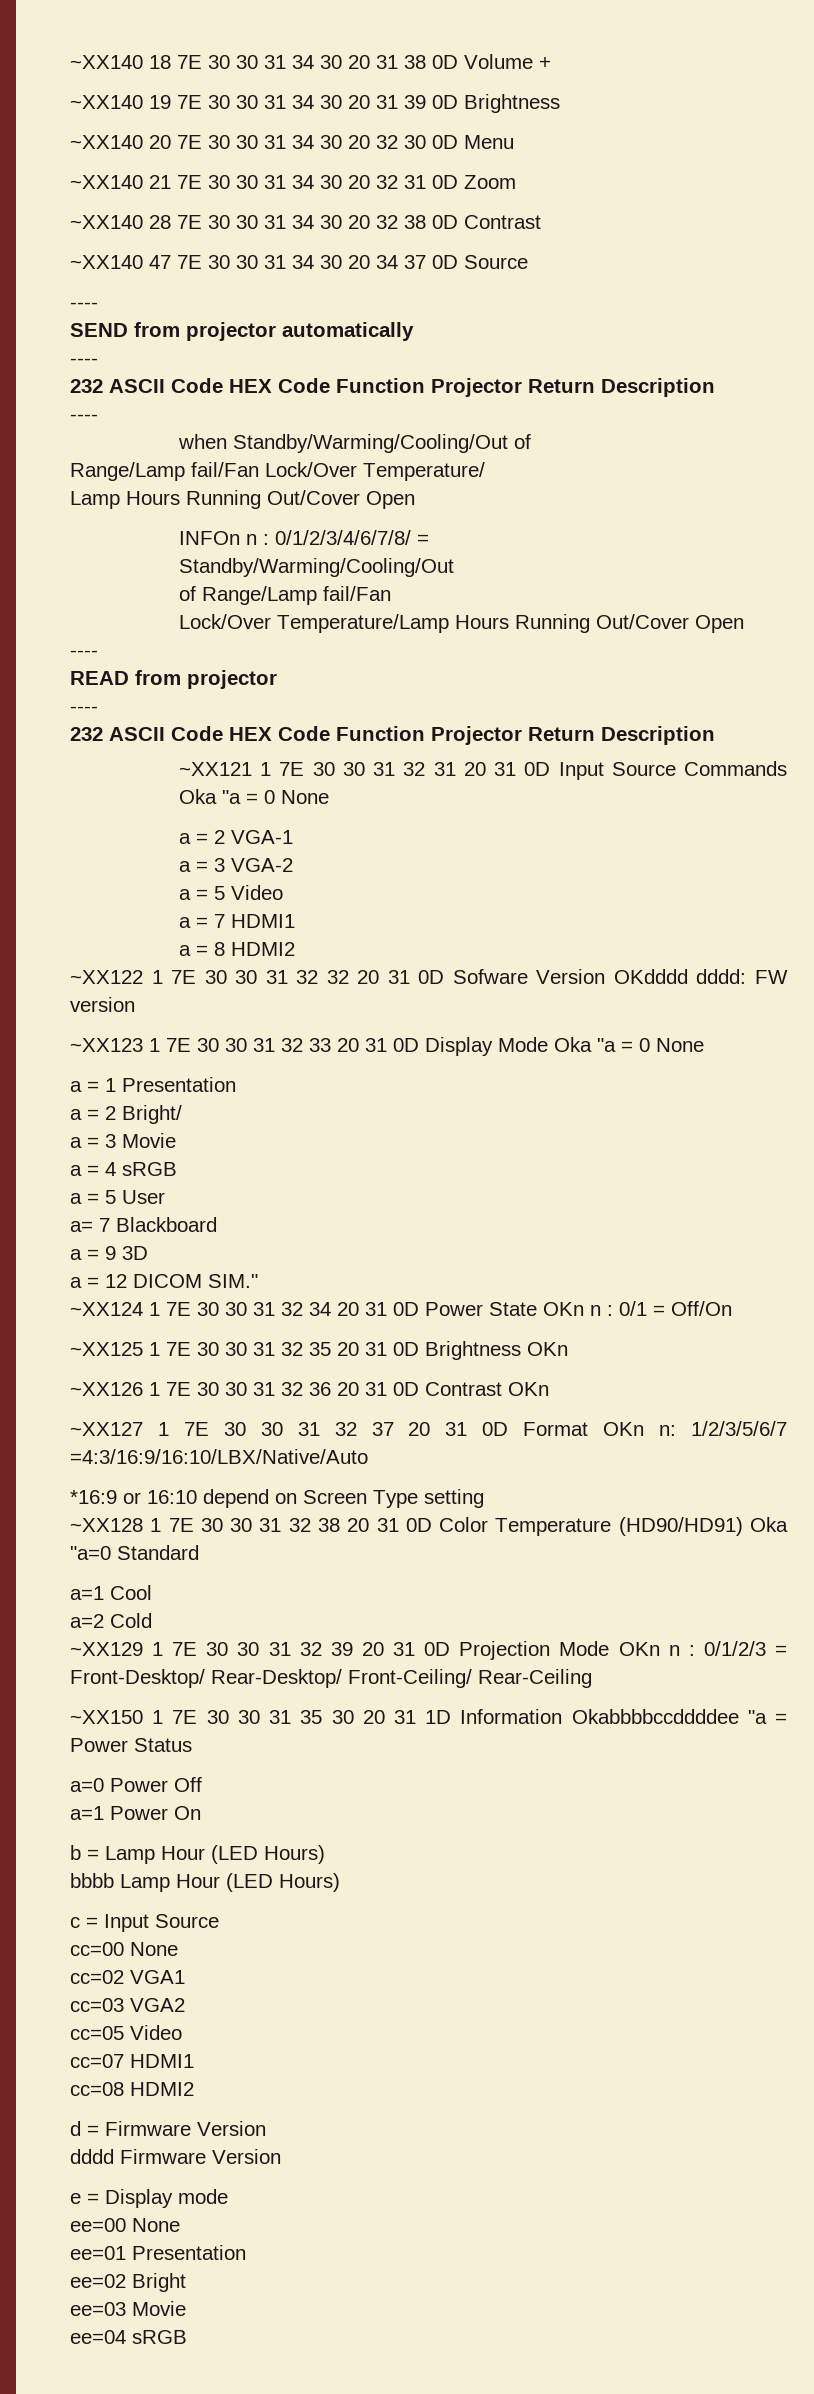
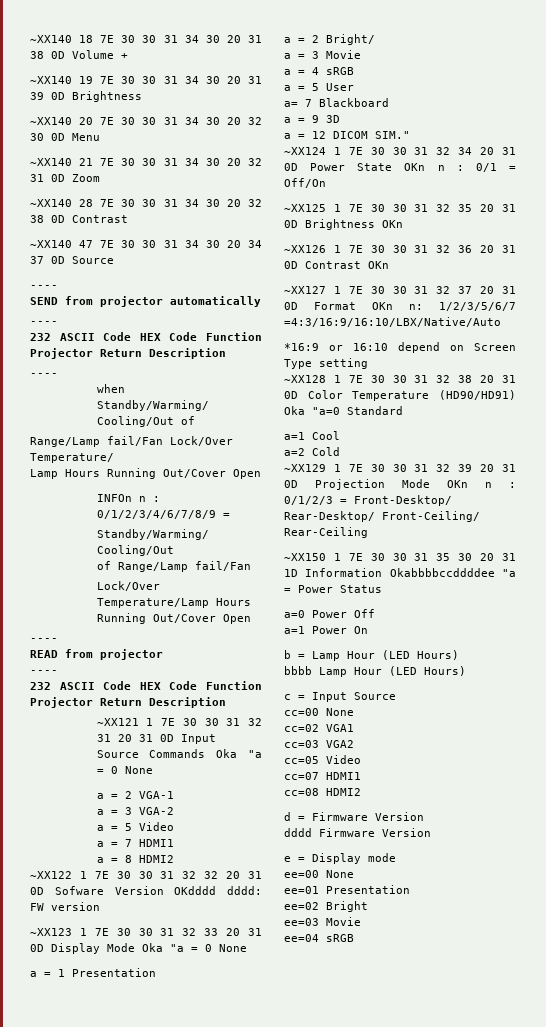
- INFOn n : 0/1/2/3/4/6/7/8/ =
+ INFOn n : 0/1/2/3/4/6/7/8/9 =

